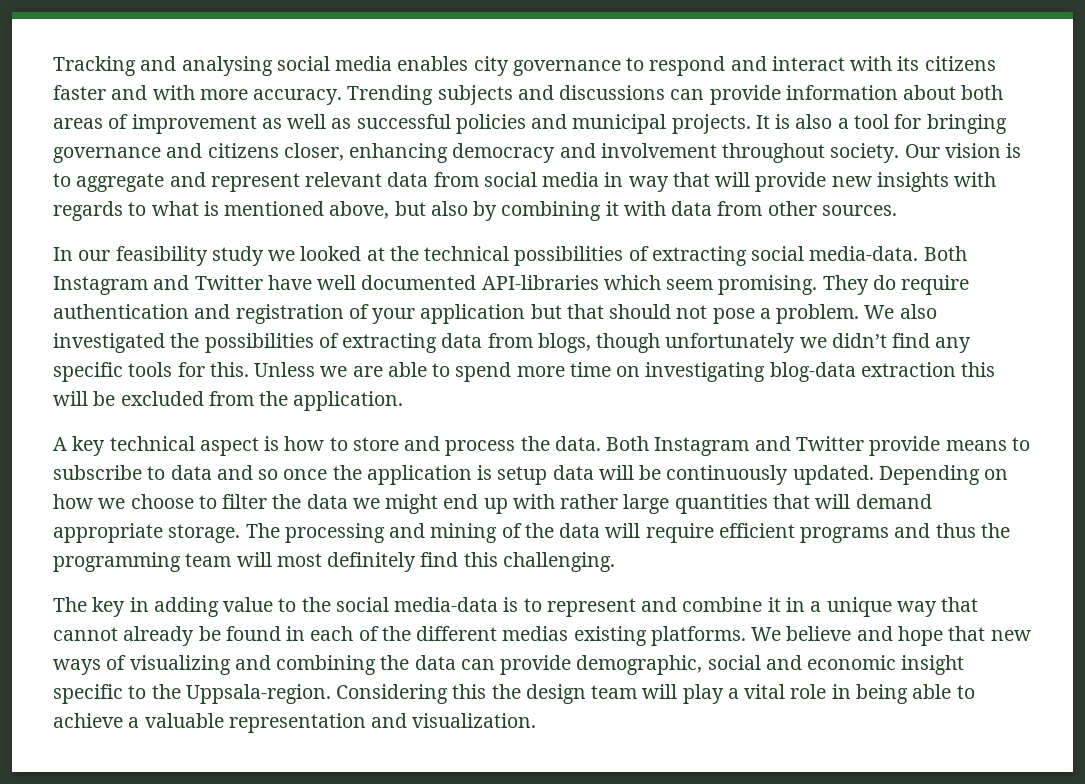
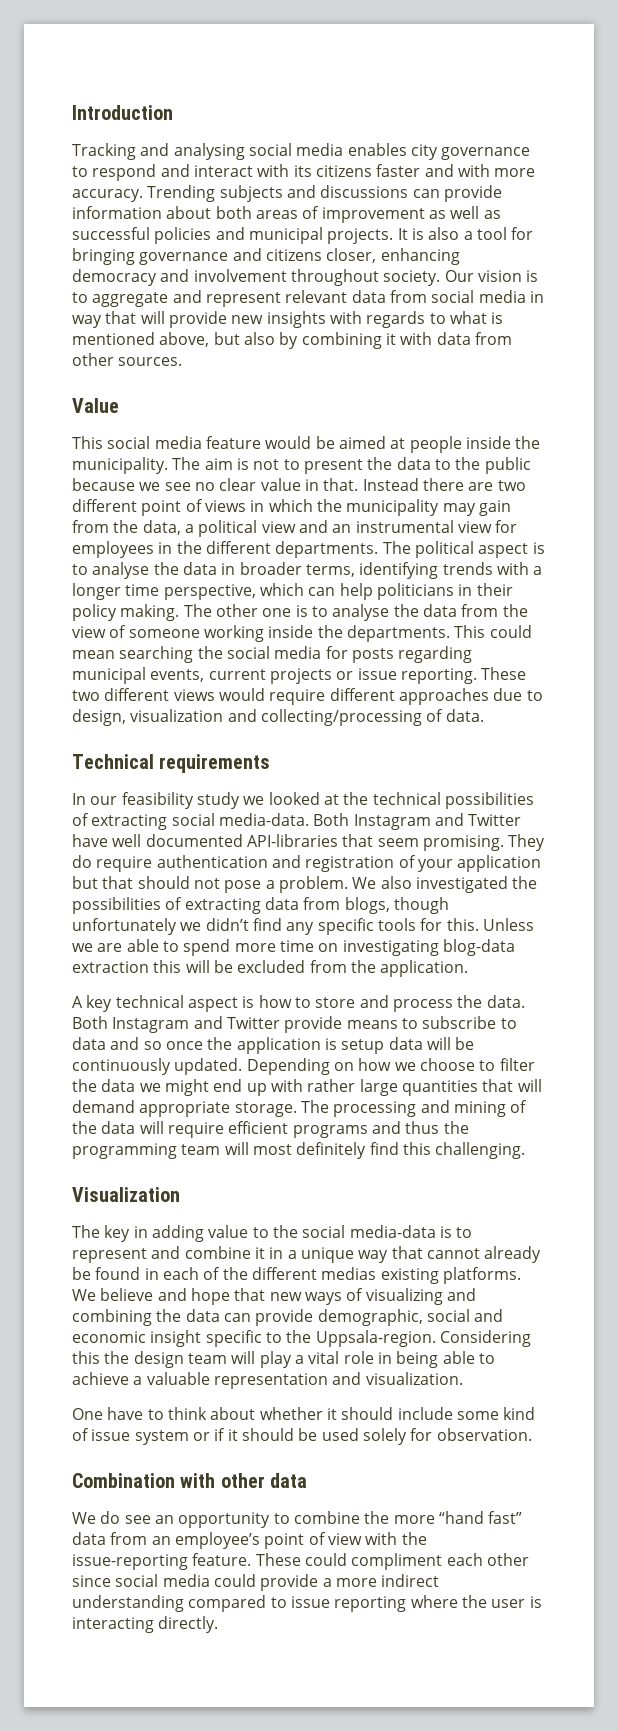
+ Introduction
+ Value
+ This social media feature would be aimed at people inside the municipality. The aim is not to present the data to the public because we see no clear value in that. Instead there are two different point of views in which the municipality may gain from the data, a political view and an instrumental view for employees in the different departments. The political aspect is to analyse the data in broader terms, identifying trends with a longer time perspective, which can help politicians in their policy making. The other one is to analyse the data from the view of someone working inside the departments. This could mean searching the social media for posts regarding municipal events, current projects or issue reporting. These two different views would require different approaches due to design, visualization and collecting/processing of data.
+ Technical requirements
- Both Instagram and Twitter have well documented API-libraries which seem promising.
+ Both Instagram and Twitter have well documented API-libraries that seem promising.
+ Visualization
+ One have to think about whether it should include some kind of issue system or if it should be used solely for observation.
+ Combination with other data
+ We do see an opportunity to combine the more “hand fast” data from an employee’s point of view with the issue-reporting feature. These could compliment each other since social media could provide a more indirect understanding compared to issue reporting where the user is interacting directly.

